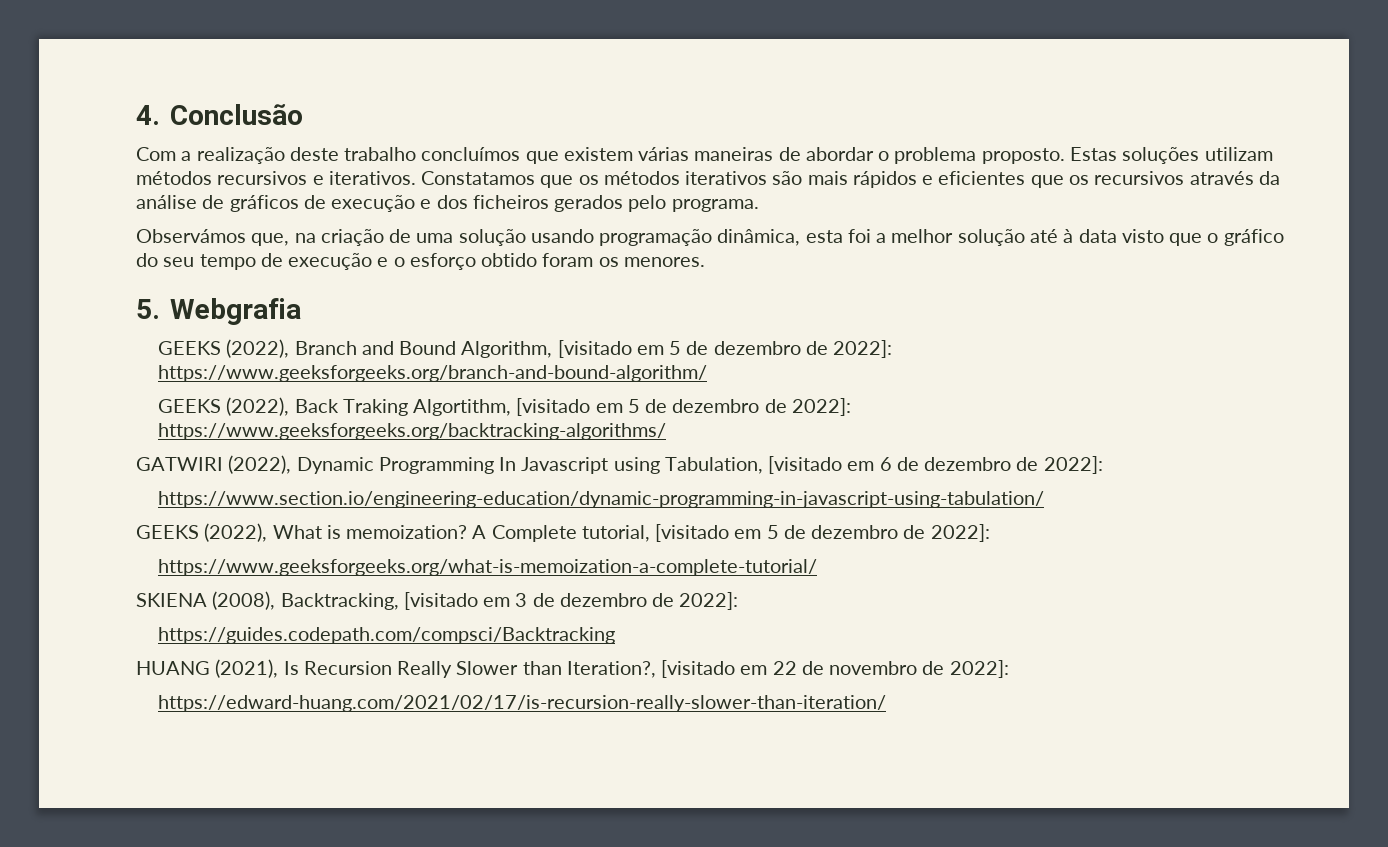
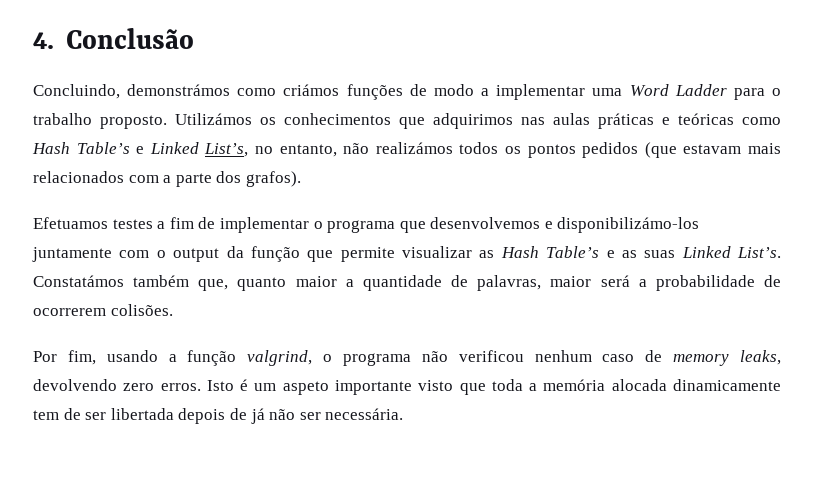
- Com a realização deste trabalho concluímos que existem várias maneiras de abordar o problema proposto. Estas soluções utilizam métodos recursivos e iterativos. Constatamos que os métodos iterativos são mais rápidos e eficientes que os recursivos através da análise de gráficos de execução e dos ficheiros gerados pelo programa.
- Observámos que, na criação de uma solução usando programação dinâmica, esta foi a melhor solução até à data visto que o gráfico do seu tempo de execução e o esforço obtido foram os menores.
- 5. Webgrafia
- GEEKS (2022), Branch and Bound Algorithm, [visitado em 5 de dezembro de 2022]: https://www.geeksforgeeks.org/branch-and-bound-algorithm/
- GEEKS (2022), Back Traking Algortithm, [visitado em 5 de dezembro de 2022]: https://www.geeksforgeeks.org/backtracking-algorithms/
- GATWIRI (2022), Dynamic Programming In Javascript using Tabulation, [visitado em 6 de dezembro de 2022]:
- https://www.section.io/engineering-education/dynamic-programming-in-javascript-using-tabulation/
- GEEKS (2022), What is memoization? A Complete tutorial, [visitado em 5 de dezembro de 2022]:
- https://www.geeksforgeeks.org/what-is-memoization-a-complete-tutorial/
- SKIENA (2008), Backtracking, [visitado em 3 de dezembro de 2022]:
- https://guides.codepath.com/compsci/Backtracking
- HUANG (2021), Is Recursion Really Slower than Iteration?, [visitado em 22 de novembro de 2022]:
- https://edward-huang.com/2021/02/17/is-recursion-really-slower-than-iteration/
+ Concluindo, demonstrámos como criámos funções de modo a implementar uma Word Ladder para o trabalho proposto. Utilizámos os conhecimentos que adquirimos nas aulas práticas e teóricas como Hash Table’s e Linked List’s, no entanto, não realizámos todos os pontos pedidos (que estavam mais relacionados com a parte dos grafos).
+ Efetuamos testes a fim de implementar o programa que desenvolvemos e disponibilizámo-los juntamente com o output da função que permite visualizar as Hash Table’s e as suas Linked List’s. Constatámos também que, quanto maior a quantidade de palavras, maior será a probabilidade de ocorrerem colisões.
+ Por fim, usando a função valgrind, o programa não verificou nenhum caso de memory leaks, devolvendo zero erros. Isto é um aspeto importante visto que toda a memória alocada dinamicamente tem de ser libertada depois de já não ser necessária.

